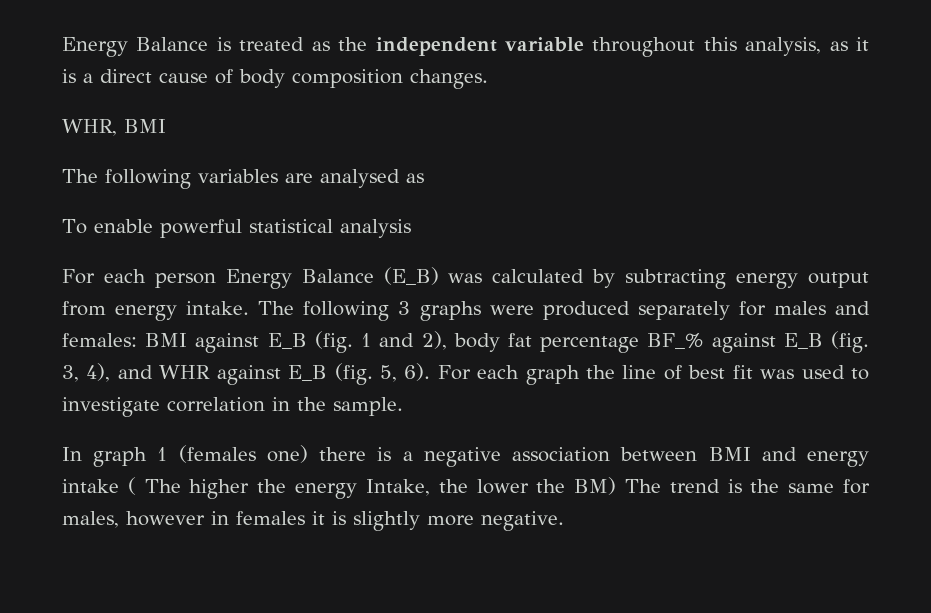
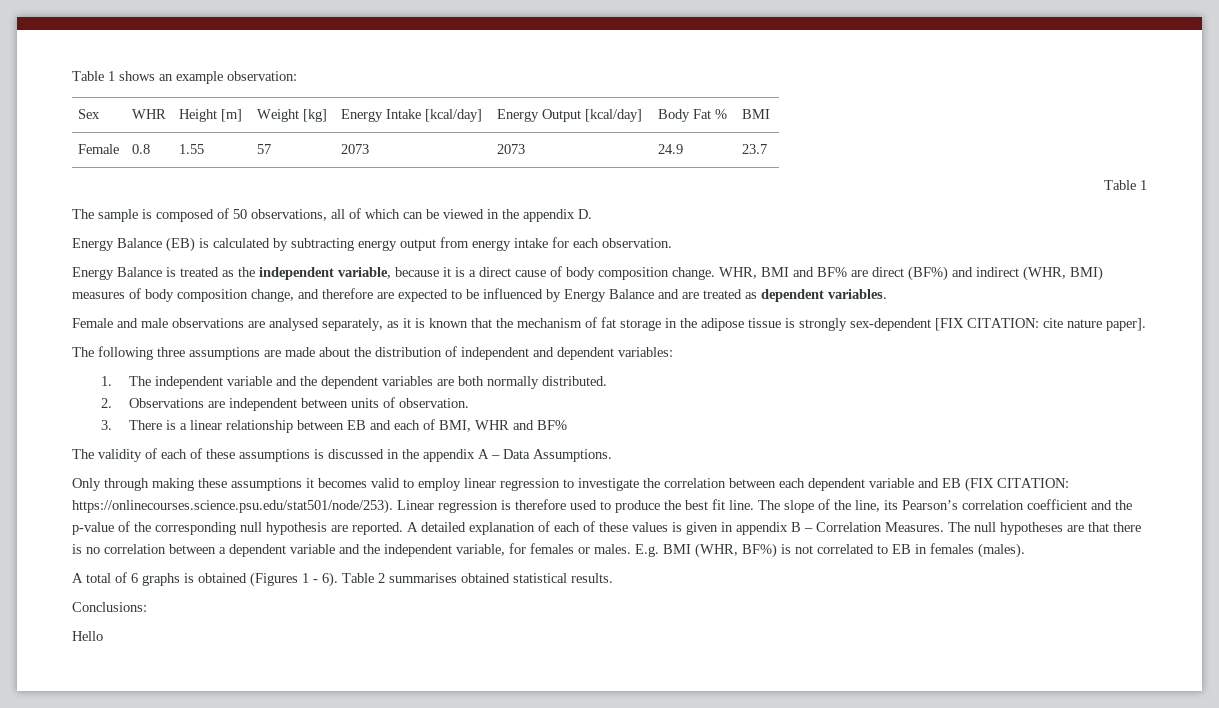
+ Table 1 shows an example observation:
+ Sex | WHR | Height [m] | Weight [kg] | Energy Intake [kcal/day] | Energy Output [kcal/day] | Body Fat % | BMI
+ Female | 0.8 | 1.55 | 57 | 2073 | 2073 | 24.9 | 23.7
+ Table 1
+ The sample is composed of 50 observations, all of which can be viewed in the appendix D.
+ Energy Balance (EB) is calculated by subtracting energy output from energy intake for each observation.
- Energy Balance is treated as the independent variable throughout this analysis, as it is a direct cause of body composition changes.
- WHR, BMI
- The following variables are analysed as
- To enable powerful statistical analysis
- For each person Energy Balance (E_B) was calculated by subtracting energy output from energy intake. The following 3 graphs were produced separately for males and females: BMI against E_B (fig. 1 and 2), body fat percentage BF_% against E_B (fig. 3, 4), and WHR against E_B (fig. 5, 6). For each graph the line of best fit was used to investigate correlation in the sample.
- In graph 1 (females one) there is a negative association between BMI and energy intake ( The higher the energy Intake, the lower the BM) The trend is the same for males, however in females it is slightly more negative.
+ Energy Balance is treated as the independent variable, because it is a direct cause of body composition change. WHR, BMI and BF% are direct (BF%) and indirect (WHR, BMI) measures of body composition change, and therefore are expected to be influenced by Energy Balance and are treated as dependent variables.
+ Female and male observations are analysed separately, as it is known that the mechanism of fat storage in the adipose tissue is strongly sex-dependent [FIX CITATION: cite nature paper].
+ The following three assumptions are made about the distribution of independent and dependent variables:
+ 1. The independent variable and the dependent variables are both normally distributed.
+ 2. Observations are independent between units of observation.
+ 3. There is a linear relationship between EB and each of BMI, WHR and BF%
+ The validity of each of these assumptions is discussed in the appendix A – Data Assumptions.
+ Only through making these assumptions it becomes valid to employ linear regression to investigate the correlation between each dependent variable and EB (FIX CITATION: https://onlinecourses.science.psu.edu/stat501/node/253). Linear regression is therefore used to produce the best fit line. The slope of the line, its Pearson’s correlation coefficient and the p-value of the corresponding null hypothesis are reported. A detailed explanation of each of these values is given in appendix B – Correlation Measures. The null hypotheses are that there is no correlation between a dependent variable and the independent variable, for females or males. E.g. BMI (WHR, BF%) is not correlated to EB in females (males).
+ A total of 6 graphs is obtained (Figures 1 - 6). Table 2 summarises obtained statistical results.
+ Conclusions:
+ Hello

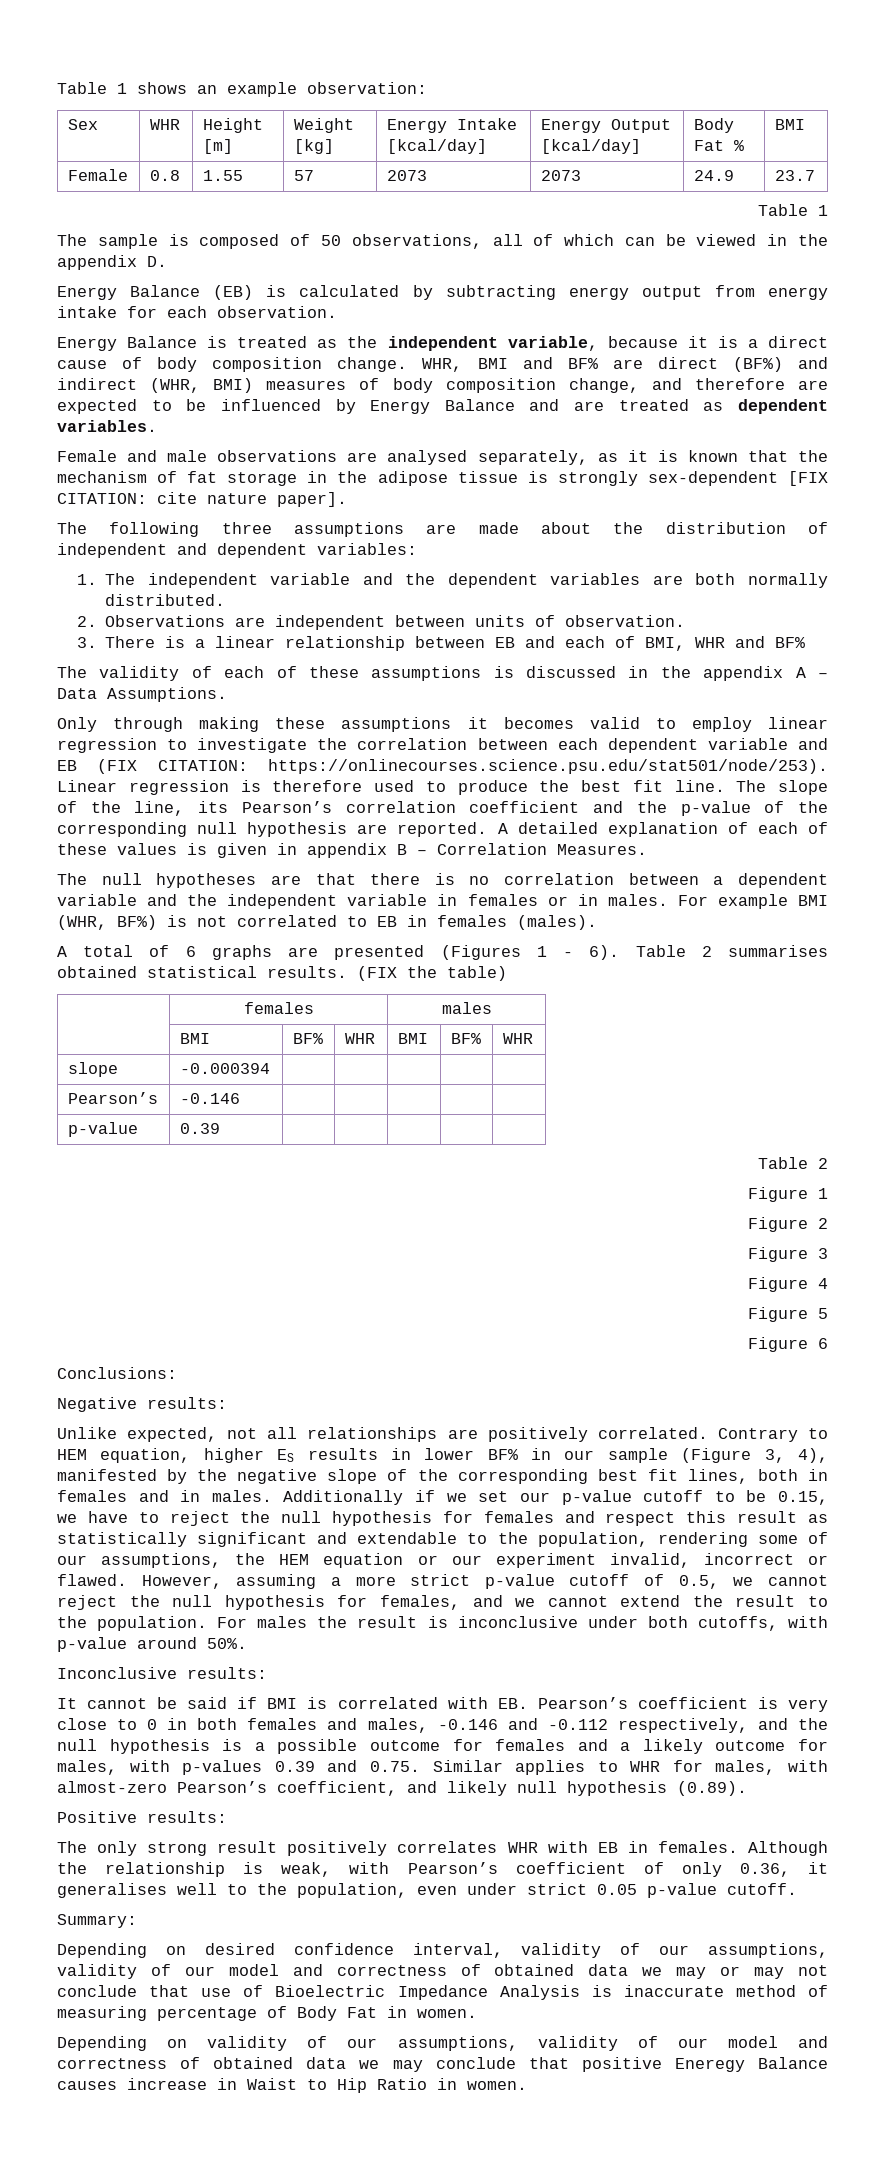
- A detailed explanation of each of these values is given in appendix B – Correlation Measures. The null hypotheses are that there is no correlation between a dependent variable and the independent variable, for females or males. E.g. BMI (WHR, BF%) is not correlated to EB in females (males).
+ A detailed explanation of each of these values is given in appendix B – Correlation Measures.
+ The null hypotheses are that there is no correlation between a dependent variable and the independent variable in females or in males. For example BMI (WHR, BF%) is not correlated to EB in females (males).
- A total of 6 graphs is obtained (Figures 1 - 6).
+ A total of 6 graphs are presented (Figures 1 - 6).
- Table 2 summarises obtained statistical results.
+ Table 2 summarises obtained statistical results. (FIX the table)
+ | females | males
+ | BMI | BF% | WHR | BMI | BF% | WHR
+ slope | -0.000394 | | | | |
+ Pearson’s | -0.146 | | | | |
+ p-value | 0.39 | | | | |
+ Table 2
+ Figure 1
+ Figure 2
+ Figure 3
+ Figure 4
+ Figure 5
+ Figure 6
  Conclusions:
- Hello
+ Negative results:
+ Unlike expected, not all relationships are positively correlated. Contrary to HEM equation, higher ES results in lower BF% in our sample (Figure 3, 4), manifested by the negative slope of the corresponding best fit lines, both in females and in males. Additionally if we set our p-value cutoff to be 0.15, we have to reject the null hypothesis for females and respect this result as statistically significant and extendable to the population, rendering some of our assumptions, the HEM equation or our experiment invalid, incorrect or flawed. However, assuming a more strict p-value cutoff of 0.5, we cannot reject the null hypothesis for females, and we cannot extend the result to the population. For males the result is inconclusive under both cutoffs, with p-value around 50%.
+ Inconclusive results:
+ It cannot be said if BMI is correlated with EB. Pearson’s coefficient is very close to 0 in both females and males, -0.146 and -0.112 respectively, and the null hypothesis is a possible outcome for females and a likely outcome for males, with p-values 0.39 and 0.75. Similar applies to WHR for males, with almost-zero Pearson’s coefficient, and likely null hypothesis (0.89).
+ Positive results:
+ The only strong result positively correlates WHR with EB in females. Although the relationship is weak, with Pearson’s coefficient of only 0.36, it generalises well to the population, even under strict 0.05 p-value cutoff.
+ Summary:
+ Depending on desired confidence interval, validity of our assumptions, validity of our model and correctness of obtained data we may or may not conclude that use of Bioelectric Impedance Analysis is inaccurate method of measuring percentage of Body Fat in women.
+ Depending on validity of our assumptions, validity of our model and correctness of obtained data we may conclude that positive Eneregy Balance causes increase in Waist to Hip Ratio in women.

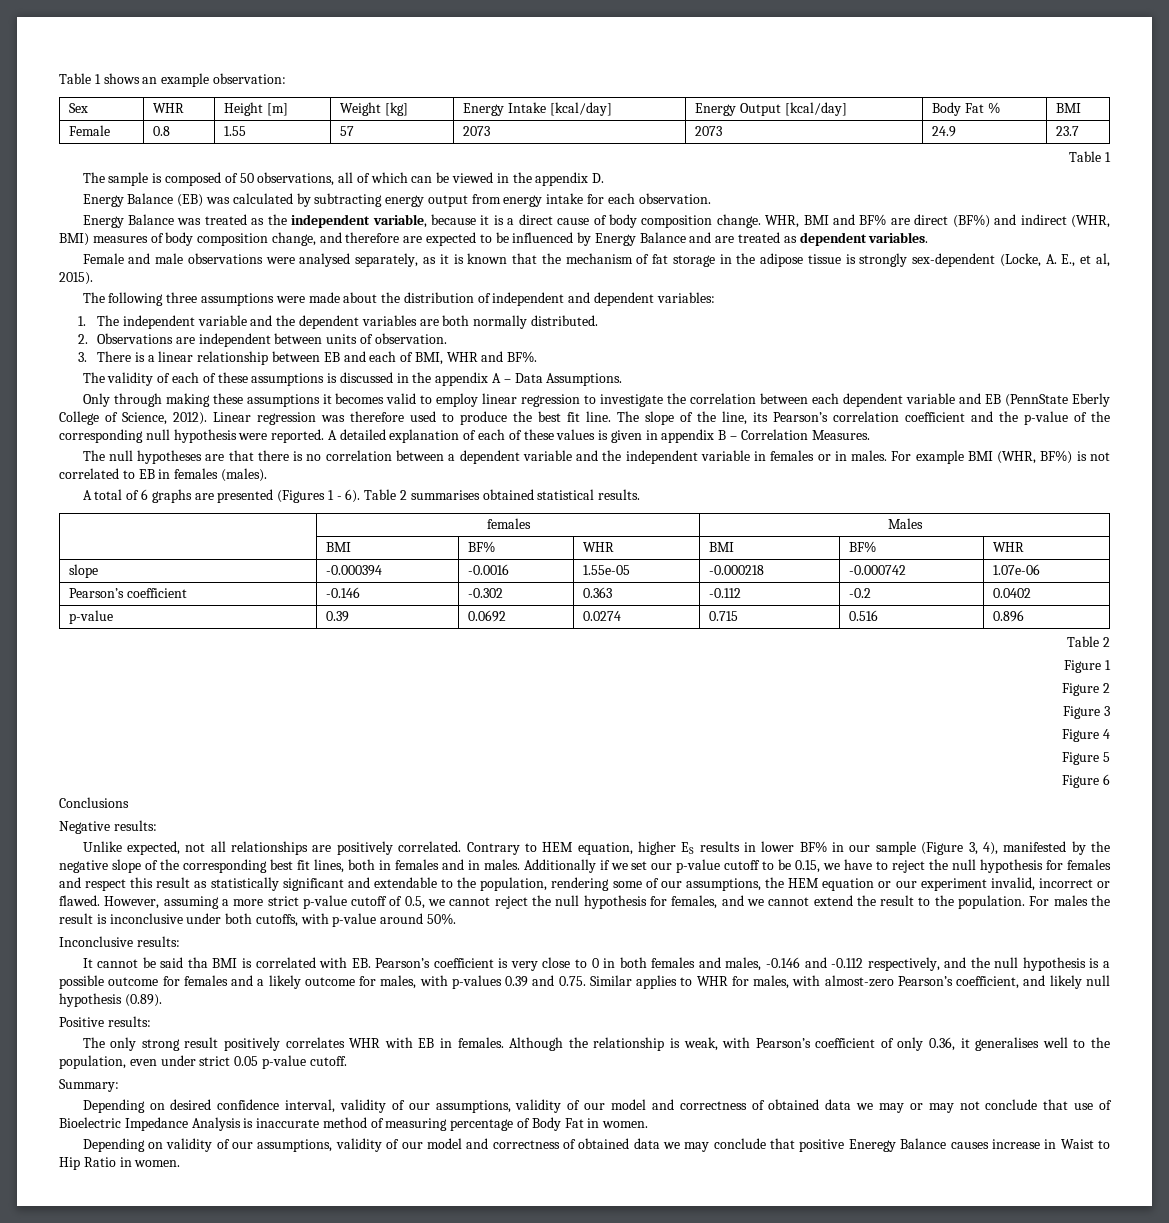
- Energy Balance (EB) is calculated by subtracting energy output from energy intake for each observation.
+ Energy Balance (EB) was calculated by subtracting energy output from energy intake for each observation.
- Energy Balance is treated as the independent variable, because it is a direct cause of body composition change.
+ Energy Balance was treated as the independent variable, because it is a direct cause of body composition change.
- Female and male observations are analysed separately, as it is known that the mechanism of fat storage in the adipose tissue is strongly sex-dependent [FIX CITATION: cite nature paper].
+ Female and male observations were analysed separately, as it is known that the mechanism of fat storage in the adipose tissue is strongly sex-dependent (Locke, A. E., et al, 2015).
- The following three assumptions are made about the distribution of independent and dependent variables:
+ The following three assumptions were made about the distribution of independent and dependent variables:
- 3. There is a linear relationship between EB and each of BMI, WHR and BF%
+ 3. There is a linear relationship between EB and each of BMI, WHR and BF%.
- Only through making these assumptions it becomes valid to employ linear regression to investigate the correlation between each dependent variable and EB (FIX CITATION: https://onlinecourses.science.psu.edu/stat501/node/253). Linear regression is therefore used to produce the best fit line.
+ Only through making these assumptions it becomes valid to employ linear regression to investigate the correlation between each dependent variable and EB (PennState Eberly College of Science, 2012). Linear regression was therefore used to produce the best fit line.
- The slope of the line, its Pearson’s correlation coefficient and the p-value of the corresponding null hypothesis are reported.
+ The slope of the line, its Pearson’s correlation coefficient and the p-value of the corresponding null hypothesis were reported.
- (FIX the table)
- | females | males
+ | females | Males
- slope | -0.000394 | | | | |
- Pearson’s | -0.146 | | | | |
- p-value | 0.39 | | | | |
+ slope | -0.000394 | -0.0016 | 1.55e-05 | -0.000218 | -0.000742 | 1.07e-06
+ Pearson’s coefficient | -0.146 | -0.302 | 0.363 | -0.112 | -0.2 | 0.0402
+ p-value | 0.39 | 0.0692 | 0.0274 | 0.715 | 0.516 | 0.896
- Conclusions:
+ Conclusions
- It cannot be said if BMI is correlated with EB. Pearson’s coefficient is very close to 0 in both females and males, -0.146 and -0.112 respectively, and the null hypothesis is a possible outcome for females and a likely outcome for males, with p-values 0.39 and 0.75. Similar applies to WHR for males, with almost-zero Pearson’s coefficient, and likely null hypothesis (0.89).
+ It cannot be said tha BMI is correlated with EB. Pearson’s coefficient is very close to 0 in both females and males, -0.146 and -0.112 respectively, and the null hypothesis is a possible outcome for females and a likely outcome for males, with p-values 0.39 and 0.75. Similar applies to WHR for males, with almost-zero Pearson’s coefficient, and likely null hypothesis (0.89).

